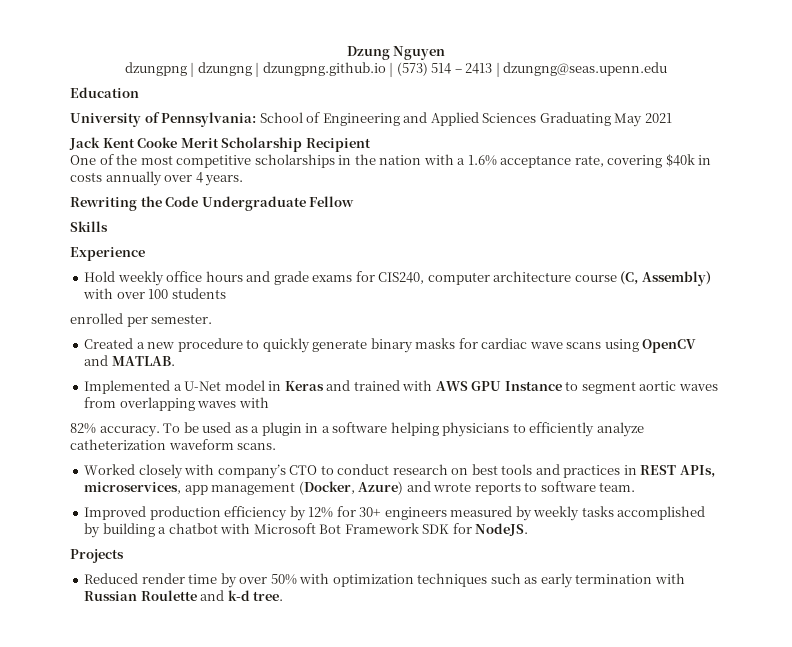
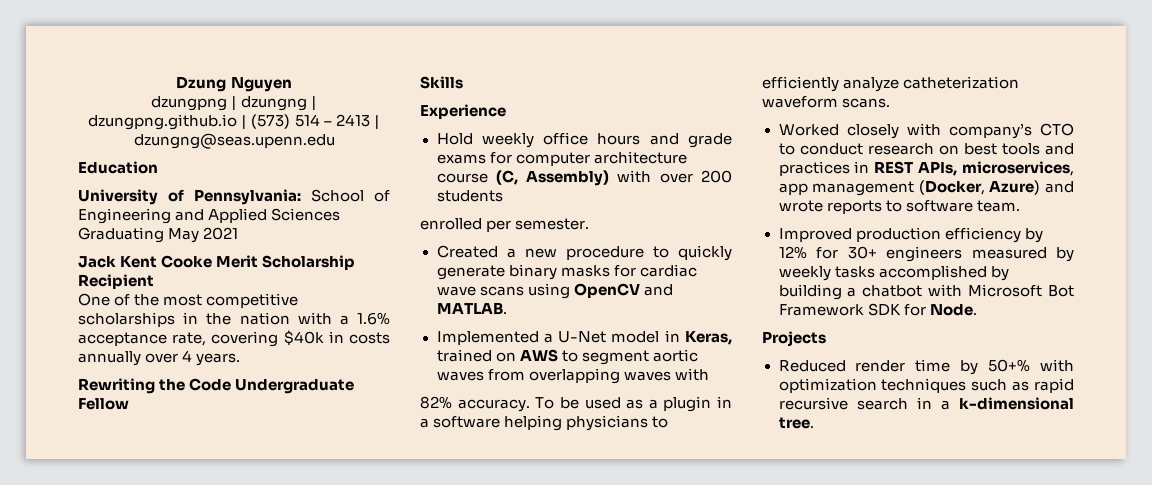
- Hold weekly office hours and grade exams for CIS240, computer architecture course (C, Assembly) with over 100 students
+ Hold weekly office hours and grade exams for computer architecture course (C, Assembly) with over 200 students
- Implemented a U-Net model in Keras and trained with AWS GPU Instance to segment aortic waves from overlapping waves with
+ Implemented a U-Net model in Keras, trained on AWS to segment aortic waves from overlapping waves with
- Improved production efficiency by 12% for 30+ engineers measured by weekly tasks accomplished by building a chatbot with Microsoft Bot Framework SDK for NodeJS.
+ Improved production efficiency by 12% for 30+ engineers measured by weekly tasks accomplished by building a chatbot with Microsoft Bot Framework SDK for Node.
- Reduced render time by over 50% with optimization techniques such as early termination with Russian Roulette and k-d tree.
+ Reduced render time by 50+% with optimization techniques such as rapid recursive search in a k-dimensional tree.

